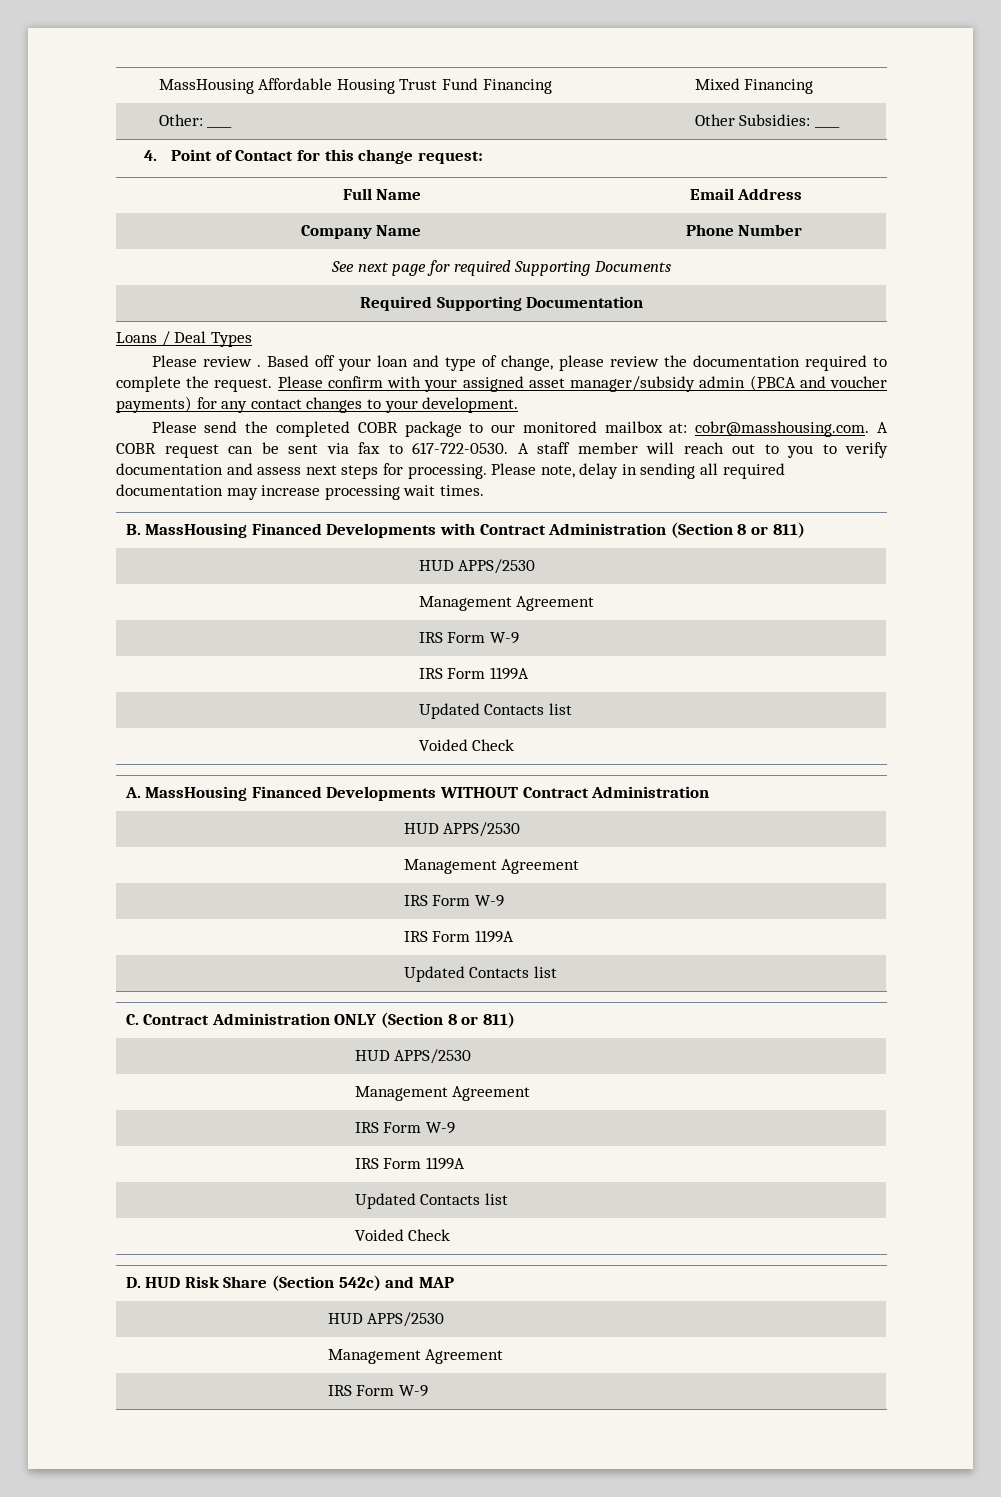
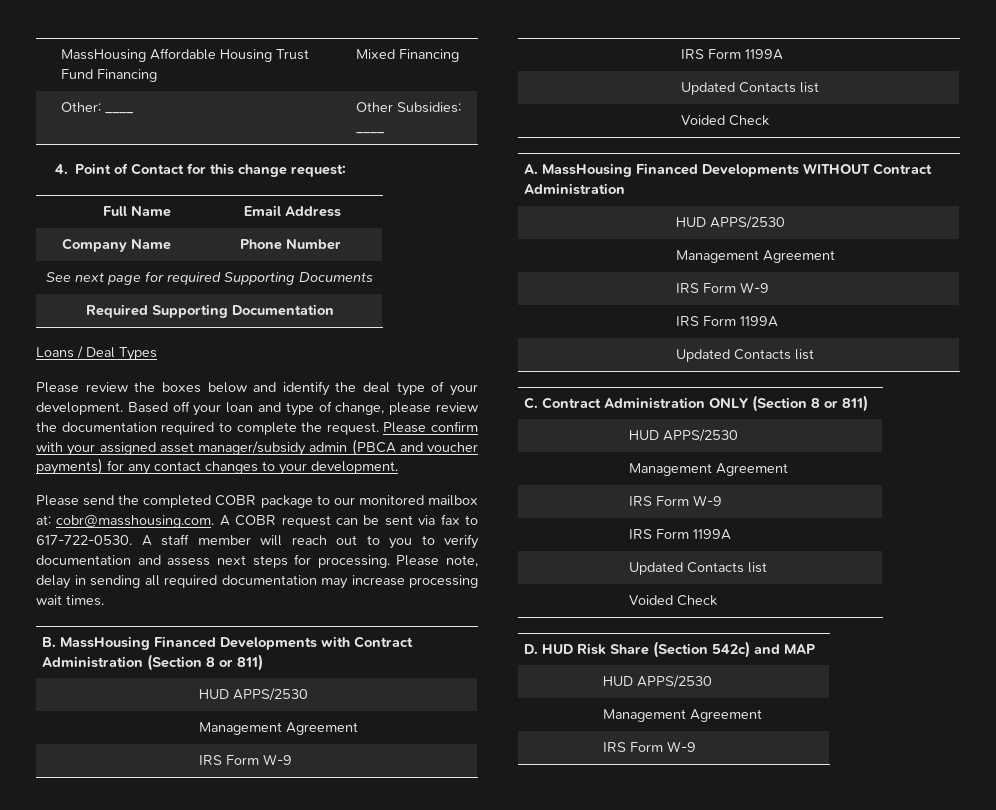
- Please review .
+ Please review the boxes below and identify the deal type of your development.

